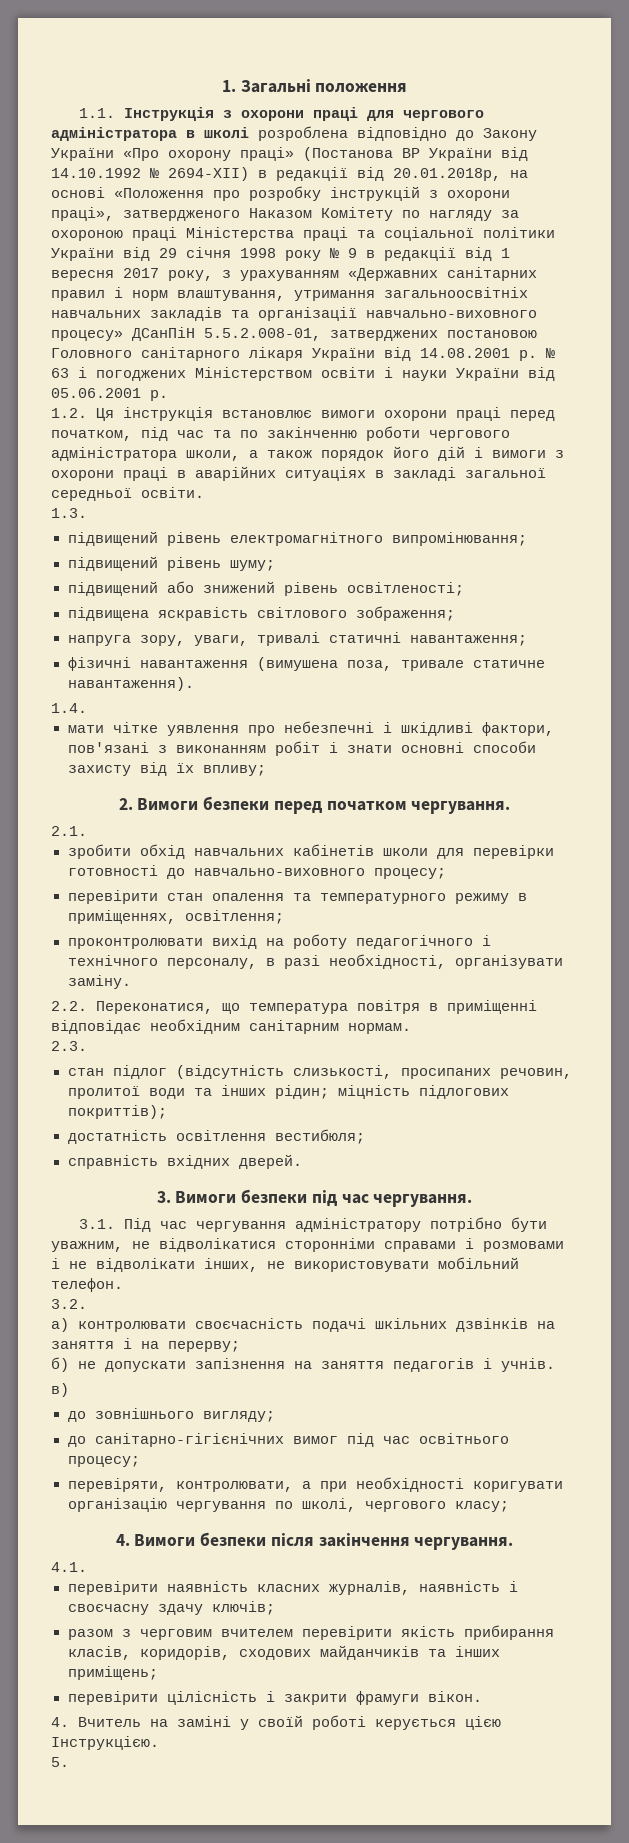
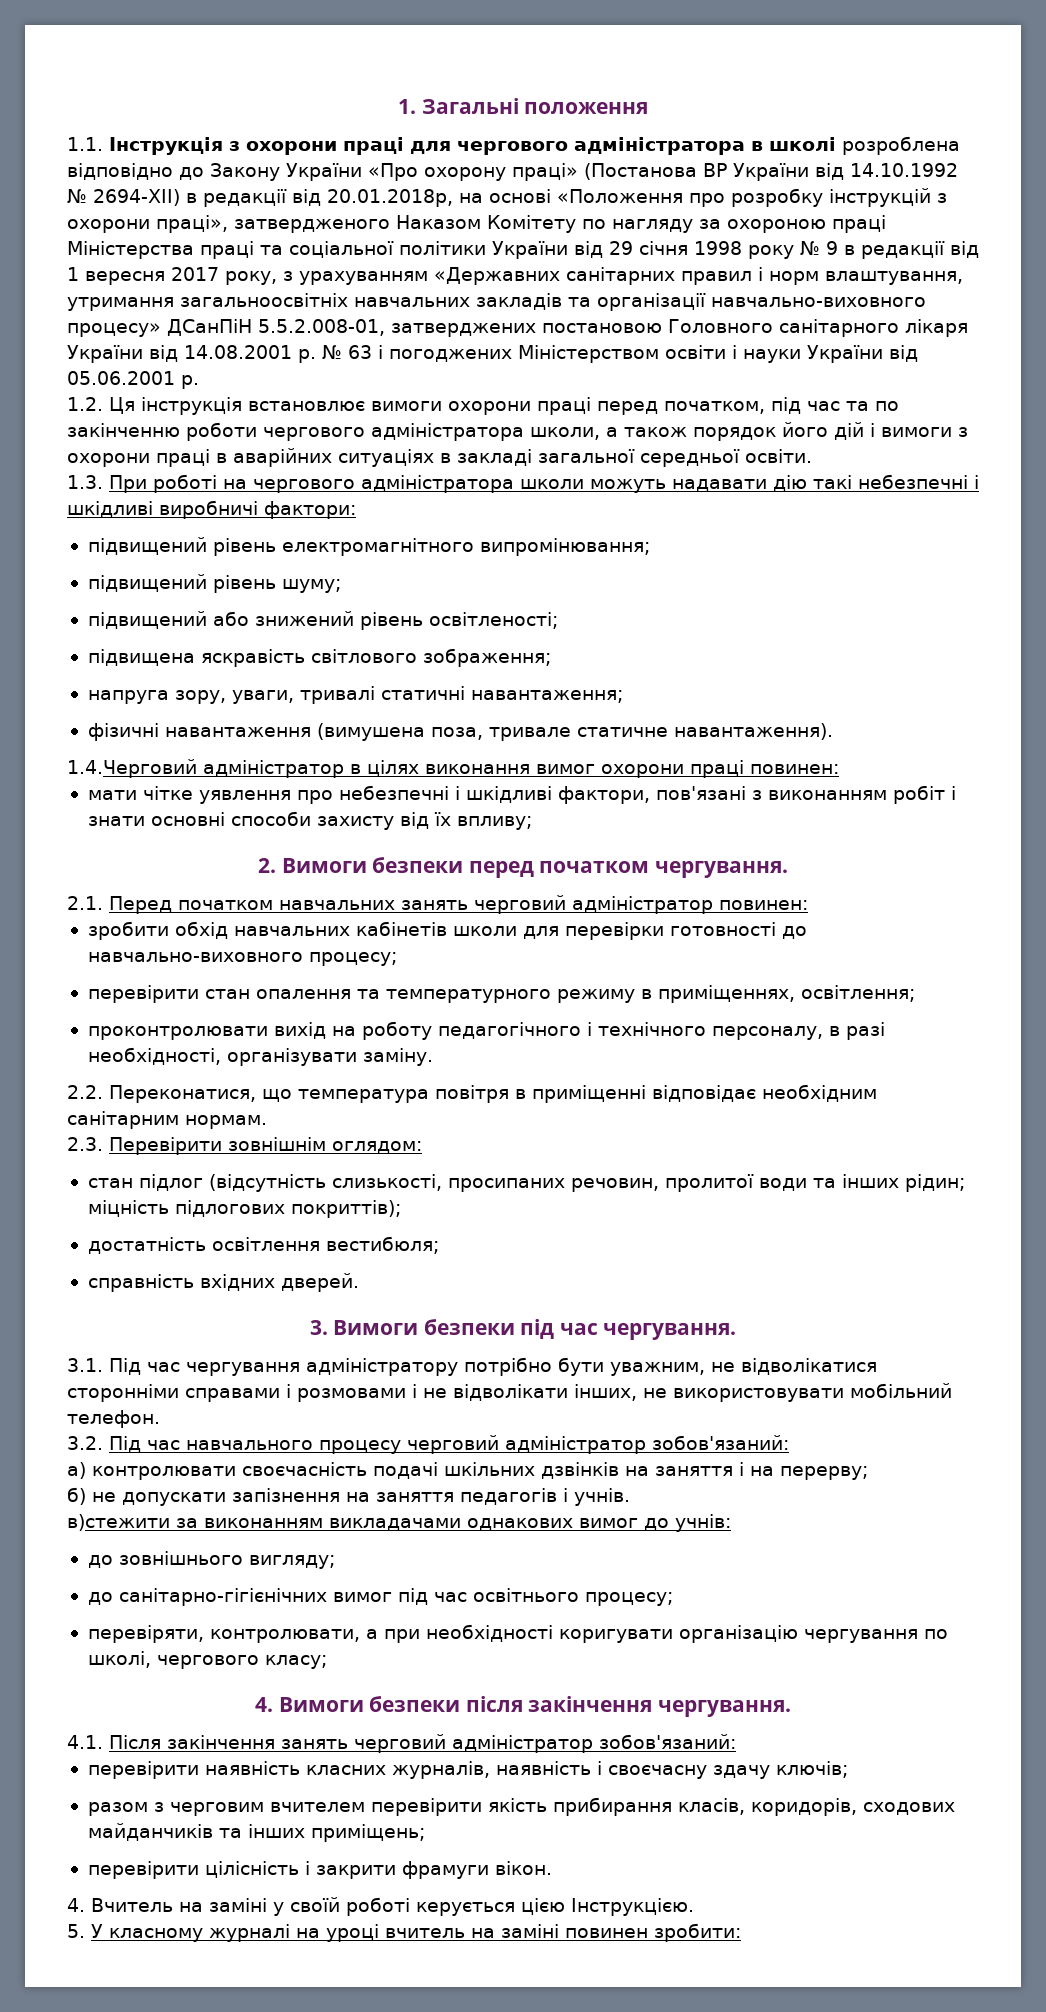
- 1.3.
+ 1.3. При роботі на чергового адміністратора школи можуть надавати дію такі небезпечні і шкідливі виробничі фактори:
- 1.4.
+ 1.4.Черговий адміністратор в цілях виконання вимог охорони праці повинен:
- 2.1.
+ 2.1. Перед початком навчальних занять черговий адміністратор повинен:
- 2.3.
+ 2.3. Перевірити зовнішнім оглядом:
- 3.2.
+ 3.2. Під час навчального процесу черговий адміністратор зобов'язаний:
- в)
+ в)стежити за виконанням викладачами однакових вимог до учнів:
- 4.1.
+ 4.1. Після закінчення занять черговий адміністратор зобов'язаний:
- 5.
+ 5. У класному журналі на уроці вчитель на заміні повинен зробити:

